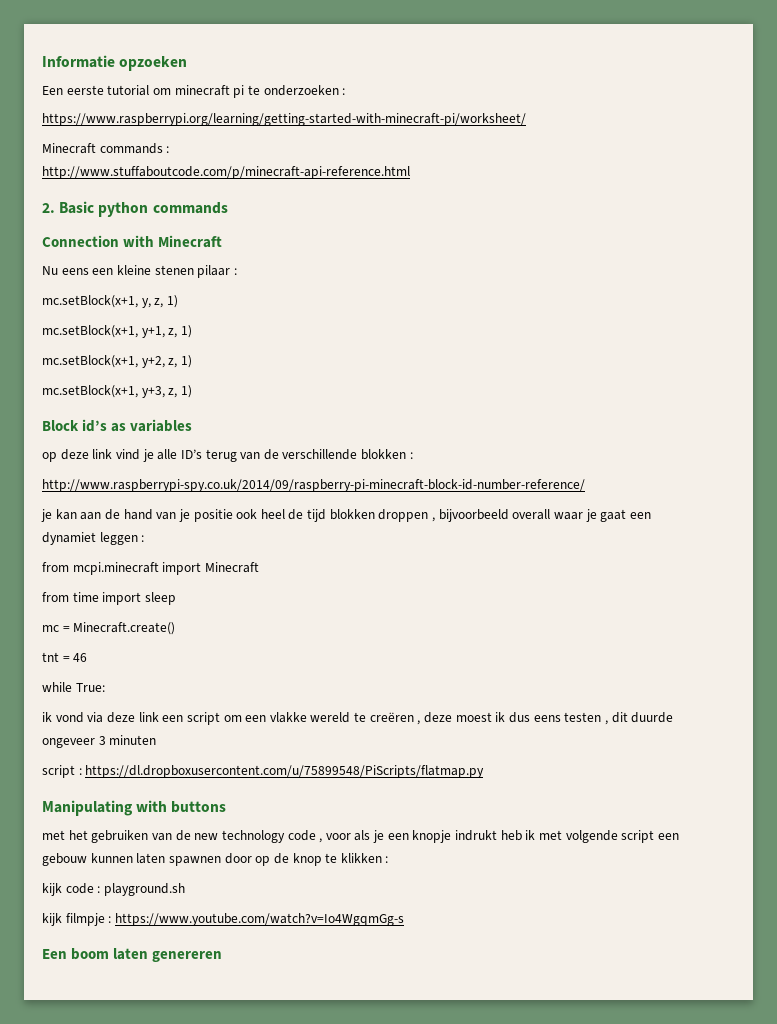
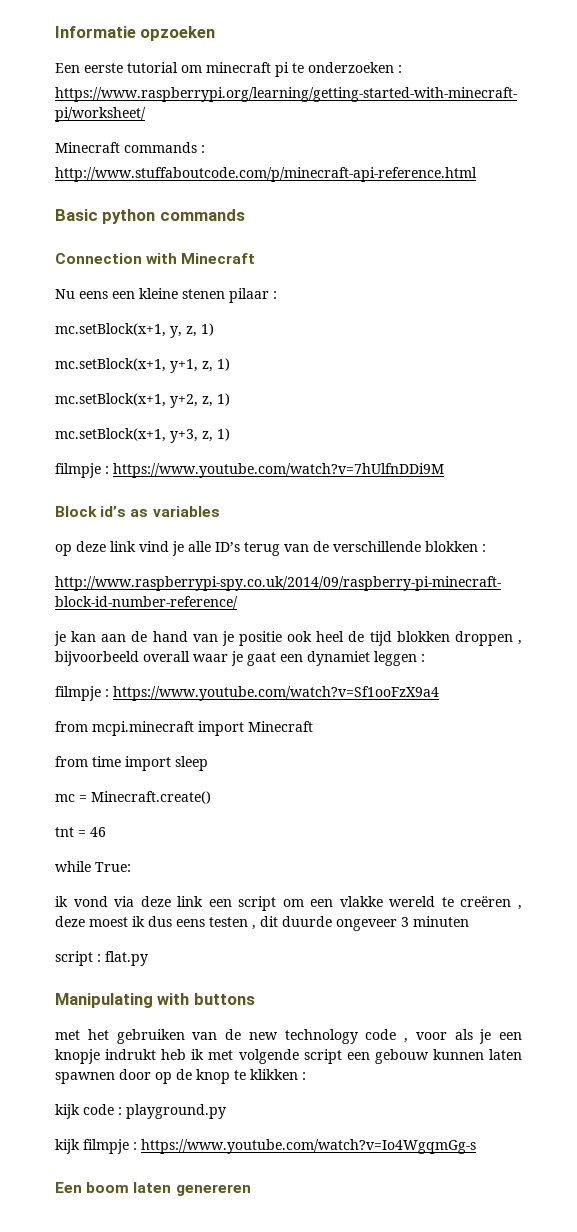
- 2. Basic python commands
+ Basic python commands
+ filmpje : https://www.youtube.com/watch?v=7hUlfnDDi9M
+ filmpje : https://www.youtube.com/watch?v=Sf1ooFzX9a4
- script : https://dl.dropboxusercontent.com/u/75899548/PiScripts/flatmap.py
+ script : flat.py
- kijk code : playground.sh
+ kijk code : playground.py

